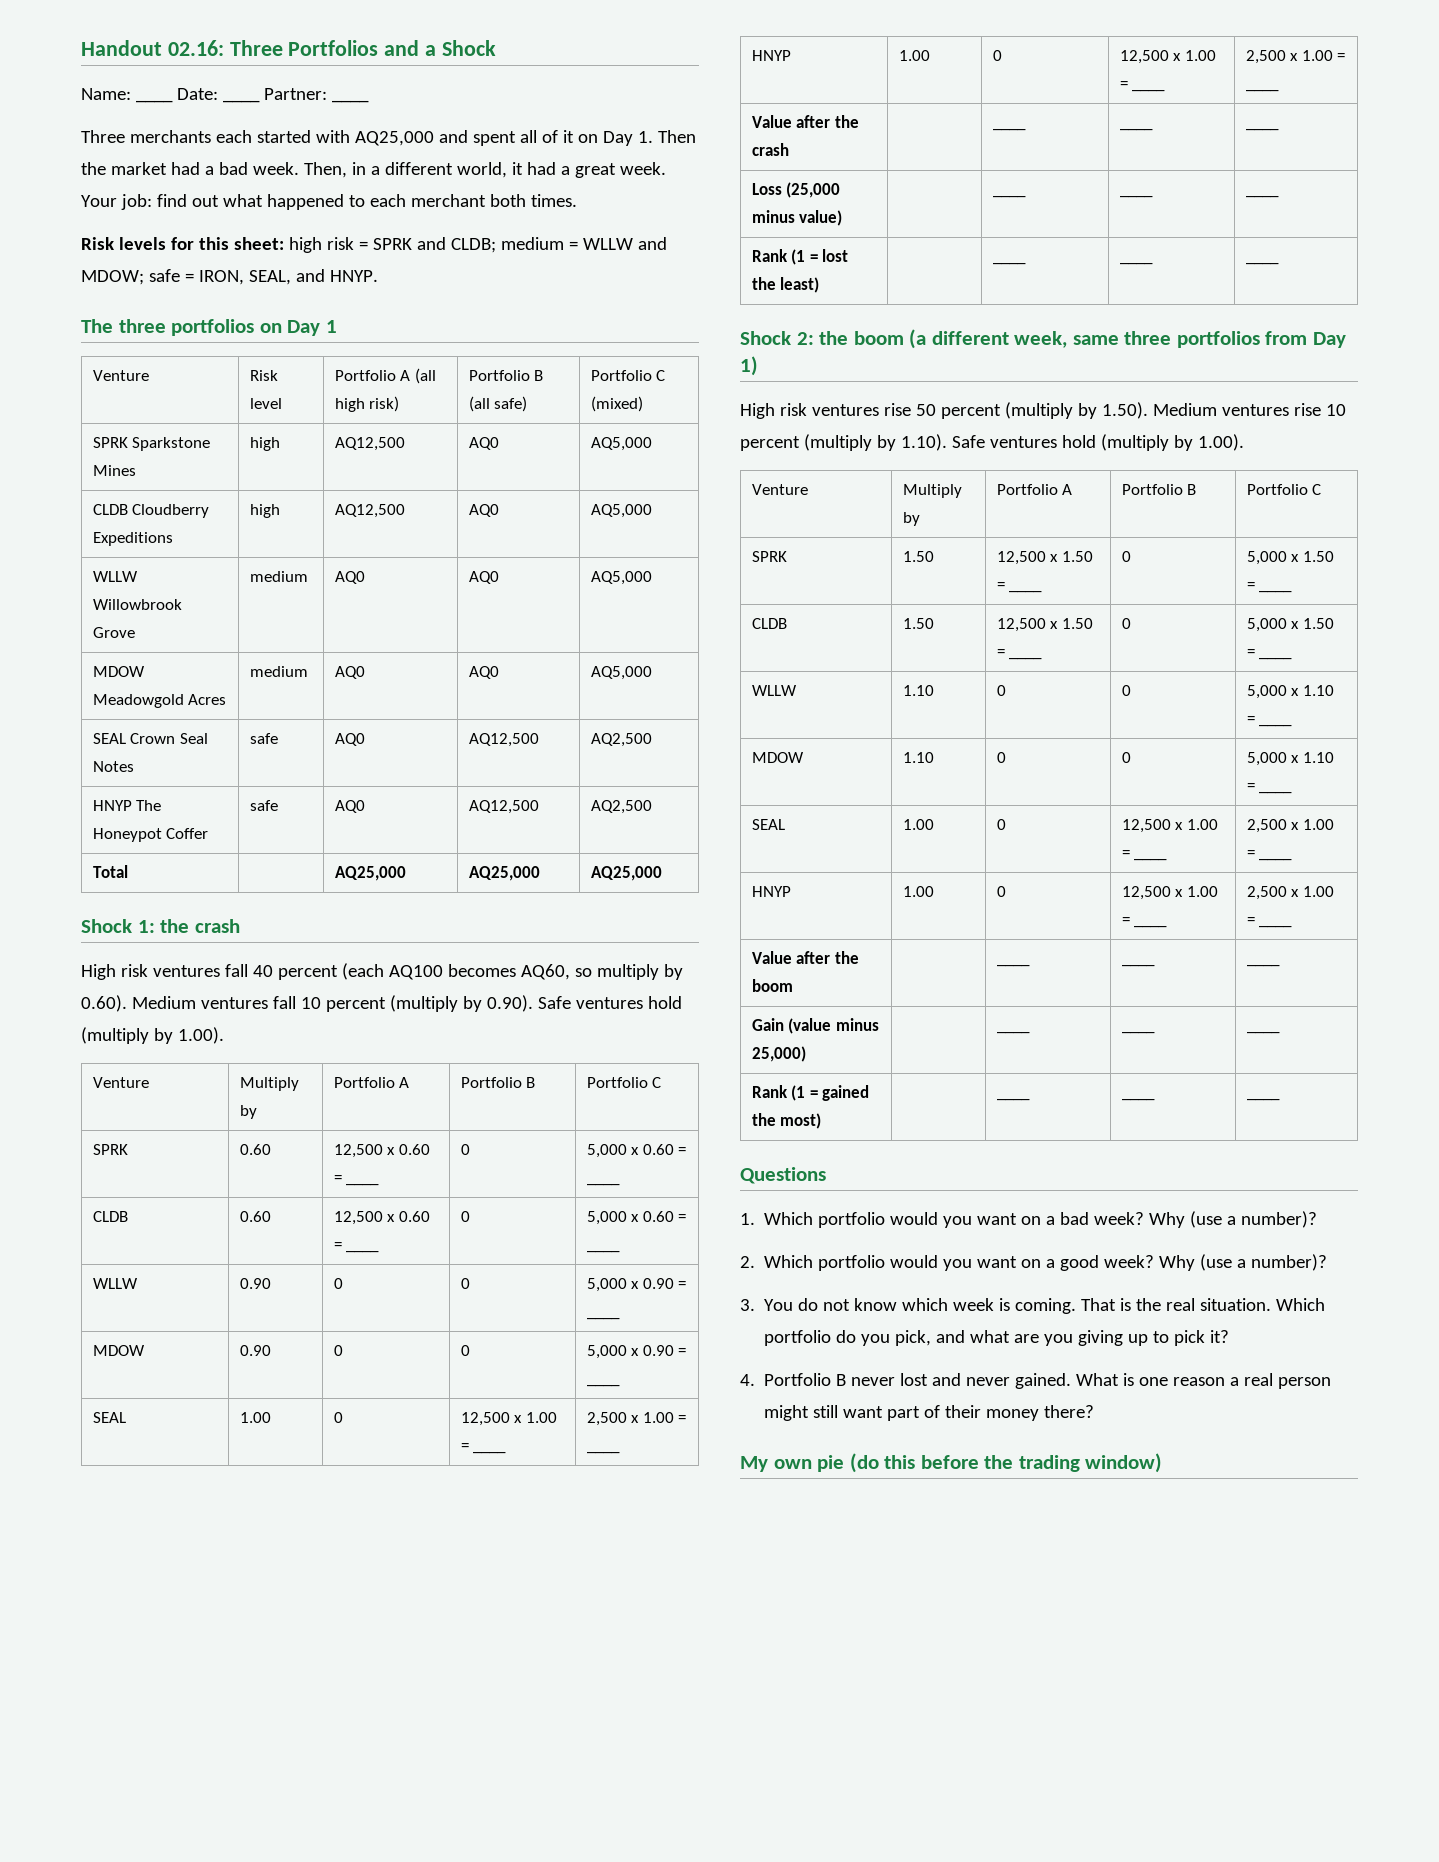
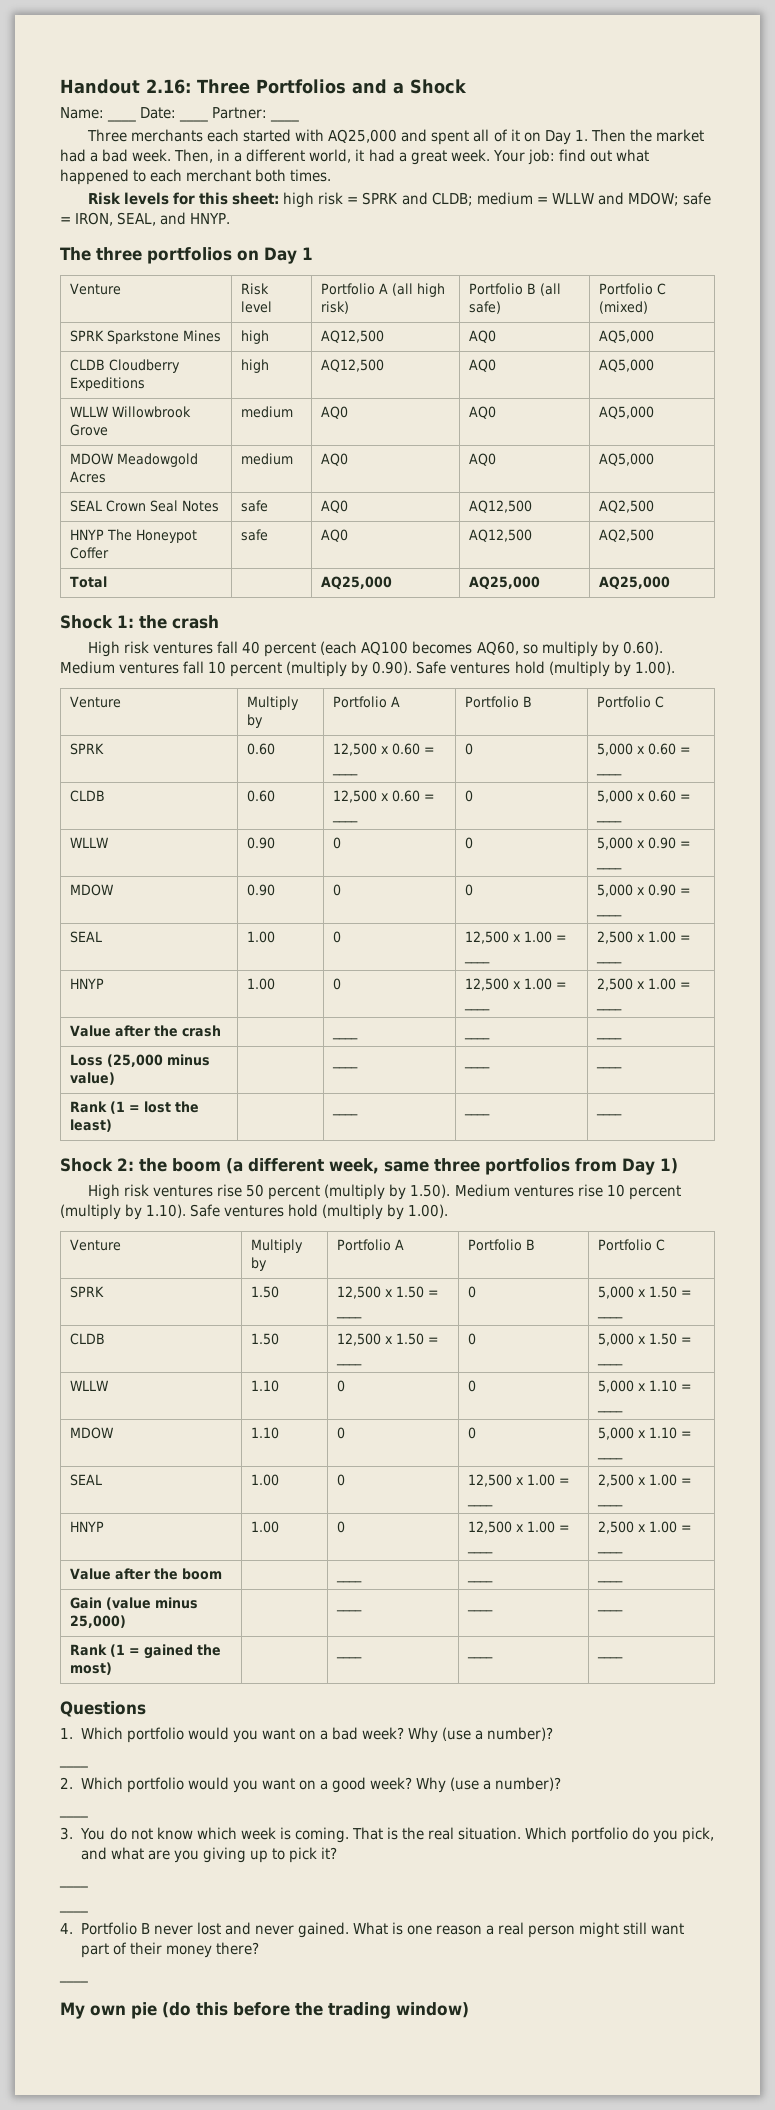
- Handout 02.16: Three Portfolios and a Shock
+ Handout 2.16: Three Portfolios and a Shock
  1. Which portfolio would you want on a bad week? Why (use a number)?
+ ____
  2. Which portfolio would you want on a good week? Why (use a number)?
+ ____
  Which portfolio do you pick, and what are you giving up to pick it?
+ ____
+ ____
  What is one reason a real person might still want part of their money there?
+ ____

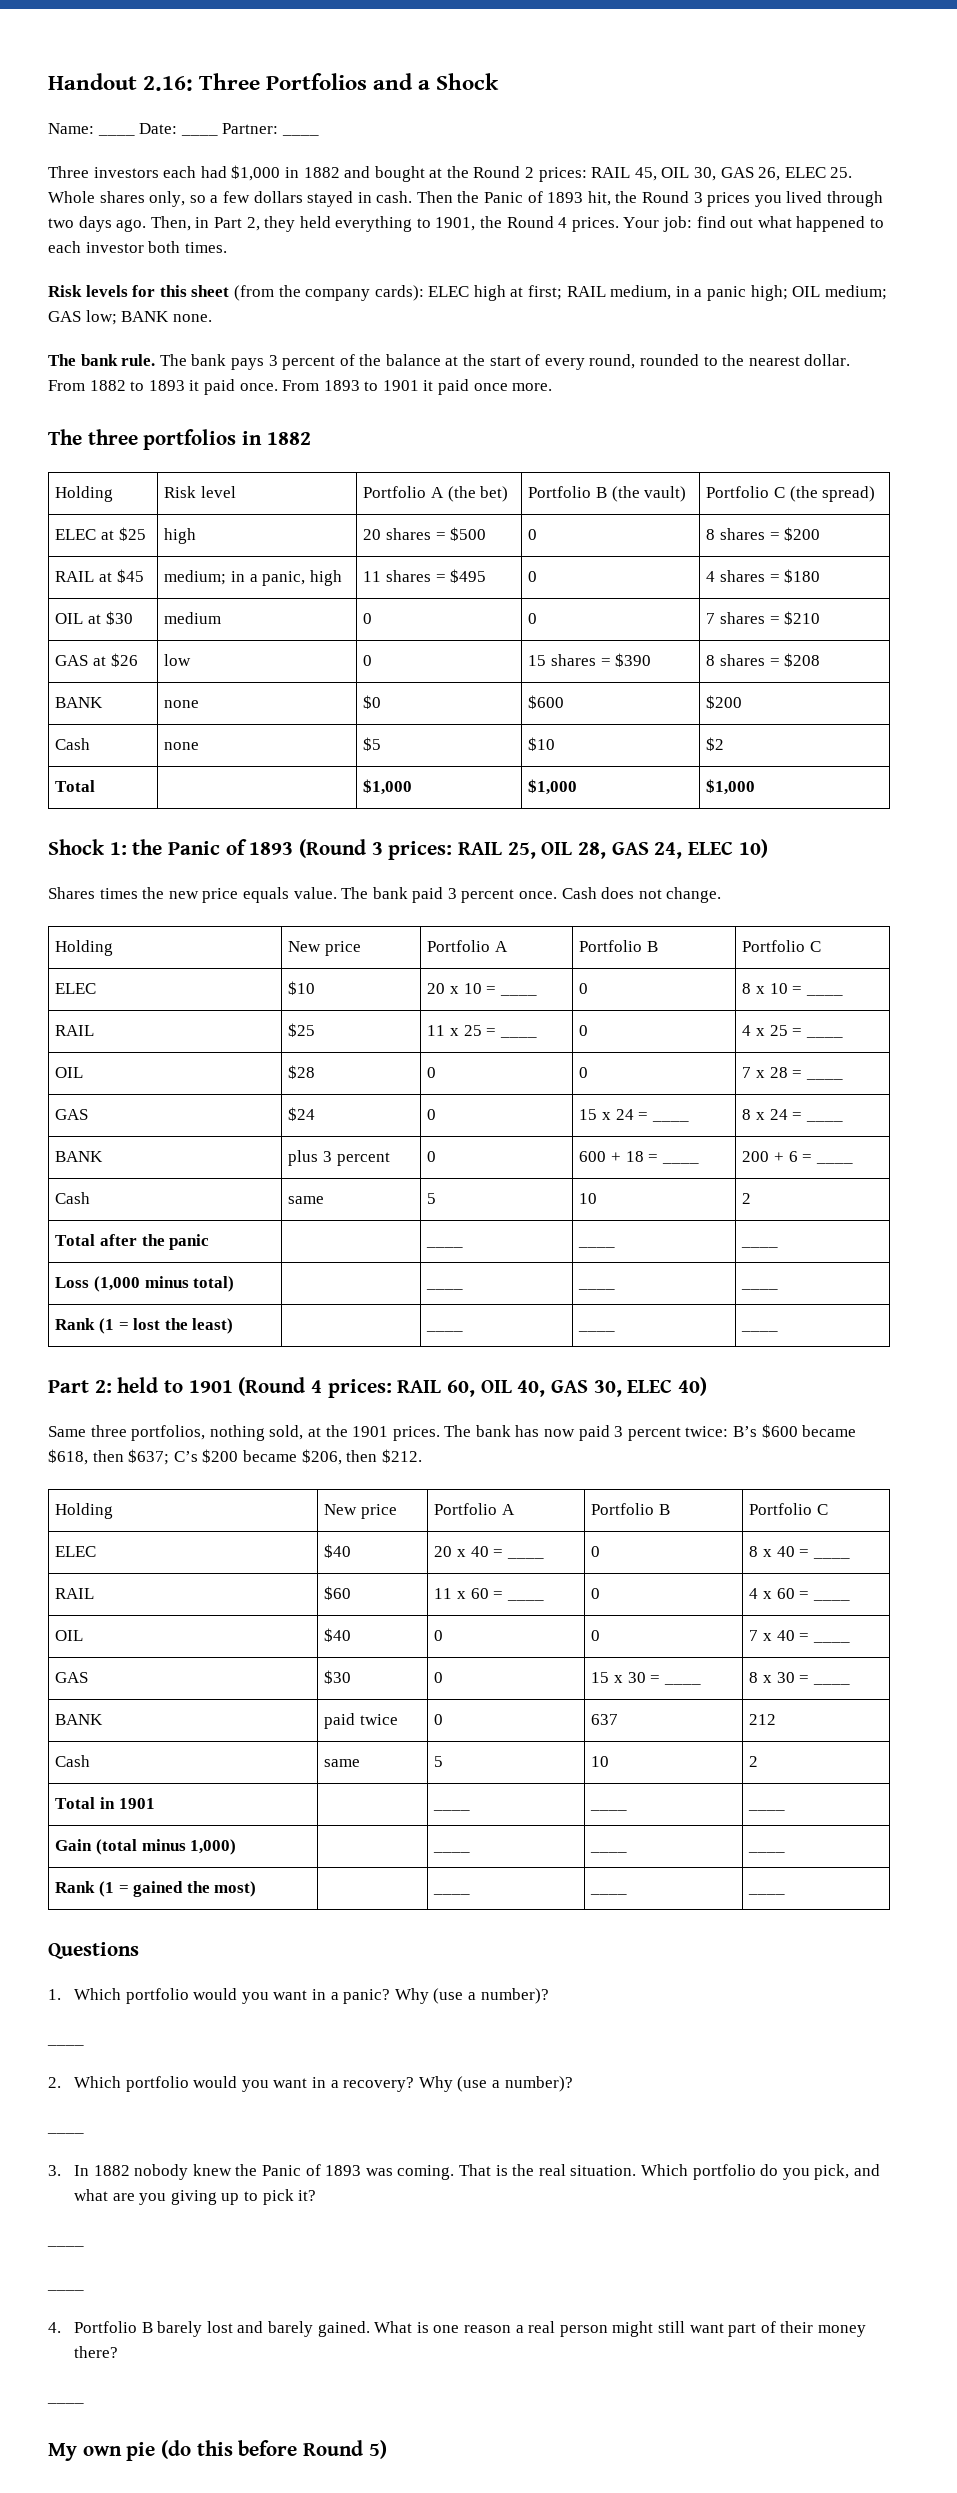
- Three merchants each started with AQ25,000 and spent all of it on Day 1. Then the market had a bad week. Then, in a different world, it had a great week.
+ Three investors each had $1,000 in 1882 and bought at the Round 2 prices: RAIL 45, OIL 30, GAS 26, ELEC 25. Whole shares only, so a few dollars stayed in cash. Then the Panic of 1893 hit, the Round 3 prices you lived through two days ago. Then, in Part 2, they held everything to 1901, the Round 4 prices.
- Your job: find out what happened to each merchant both times.
+ Your job: find out what happened to each investor both times.
- Risk levels for this sheet: high risk = SPRK and CLDB; medium = WLLW and MDOW; safe = IRON, SEAL, and HNYP.
+ Risk levels for this sheet (from the company cards): ELEC high at first; RAIL medium, in a panic high; OIL medium; GAS low; BANK none.
+ The bank rule. The bank pays 3 percent of the balance at the start of every round, rounded to the nearest dollar. From 1882 to 1893 it paid once. From 1893 to 1901 it paid once more.
- The three portfolios on Day 1
- Venture | Risk level | Portfolio A (all high risk) | Portfolio B (all safe) | Portfolio C (mixed)
- SPRK Sparkstone Mines | high | AQ12,500 | AQ0 | AQ5,000
- CLDB Cloudberry Expeditions | high | AQ12,500 | AQ0 | AQ5,000
- WLLW Willowbrook Grove | medium | AQ0 | AQ0 | AQ5,000
- MDOW Meadowgold Acres | medium | AQ0 | AQ0 | AQ5,000
- SEAL Crown Seal Notes | safe | AQ0 | AQ12,500 | AQ2,500
- HNYP The Honeypot Coffer | safe | AQ0 | AQ12,500 | AQ2,500
- Total | | AQ25,000 | AQ25,000 | AQ25,000
- Shock 1: the crash
- High risk ventures fall 40 percent (each AQ100 becomes AQ60, so multiply by 0.60). Medium ventures fall 10 percent (multiply by 0.90). Safe ventures hold (multiply by 1.00).
- Venture | Multiply by | Portfolio A | Portfolio B | Portfolio C
- SPRK | 0.60 | 12,500 x 0.60 = ____ | 0 | 5,000 x 0.60 = ____
- CLDB | 0.60 | 12,500 x 0.60 = ____ | 0 | 5,000 x 0.60 = ____
- WLLW | 0.90 | 0 | 0 | 5,000 x 0.90 = ____
- MDOW | 0.90 | 0 | 0 | 5,000 x 0.90 = ____
- SEAL | 1.00 | 0 | 12,500 x 1.00 = ____ | 2,500 x 1.00 = ____
- HNYP | 1.00 | 0 | 12,500 x 1.00 = ____ | 2,500 x 1.00 = ____
- Value after the crash | | ____ | ____ | ____
+ The three portfolios in 1882
+ Holding | Risk level | Portfolio A (the bet) | Portfolio B (the vault) | Portfolio C (the spread)
+ ELEC at $25 | high | 20 shares = $500 | 0 | 8 shares = $200
+ RAIL at $45 | medium; in a panic, high | 11 shares = $495 | 0 | 4 shares = $180
+ OIL at $30 | medium | 0 | 0 | 7 shares = $210
+ GAS at $26 | low | 0 | 15 shares = $390 | 8 shares = $208
+ BANK | none | $0 | $600 | $200
+ Cash | none | $5 | $10 | $2
+ Total | | $1,000 | $1,000 | $1,000
+ Shock 1: the Panic of 1893 (Round 3 prices: RAIL 25, OIL 28, GAS 24, ELEC 10)
+ Shares times the new price equals value. The bank paid 3 percent once. Cash does not change.
+ Holding | New price | Portfolio A | Portfolio B | Portfolio C
+ ELEC | $10 | 20 x 10 = ____ | 0 | 8 x 10 = ____
+ RAIL | $25 | 11 x 25 = ____ | 0 | 4 x 25 = ____
+ OIL | $28 | 0 | 0 | 7 x 28 = ____
+ GAS | $24 | 0 | 15 x 24 = ____ | 8 x 24 = ____
+ BANK | plus 3 percent | 0 | 600 + 18 = ____ | 200 + 6 = ____
+ Cash | same | 5 | 10 | 2
+ Total after the panic | | ____ | ____ | ____
- Loss (25,000 minus value) | | ____ | ____ | ____
+ Loss (1,000 minus total) | | ____ | ____ | ____
- Shock 2: the boom (a different week, same three portfolios from Day 1)
- High risk ventures rise 50 percent (multiply by 1.50). Medium ventures rise 10 percent (multiply by 1.10). Safe ventures hold (multiply by 1.00).
- Venture | Multiply by | Portfolio A | Portfolio B | Portfolio C
- SPRK | 1.50 | 12,500 x 1.50 = ____ | 0 | 5,000 x 1.50 = ____
- CLDB | 1.50 | 12,500 x 1.50 = ____ | 0 | 5,000 x 1.50 = ____
- WLLW | 1.10 | 0 | 0 | 5,000 x 1.10 = ____
- MDOW | 1.10 | 0 | 0 | 5,000 x 1.10 = ____
- SEAL | 1.00 | 0 | 12,500 x 1.00 = ____ | 2,500 x 1.00 = ____
- HNYP | 1.00 | 0 | 12,500 x 1.00 = ____ | 2,500 x 1.00 = ____
- Value after the boom | | ____ | ____ | ____
+ Part 2: held to 1901 (Round 4 prices: RAIL 60, OIL 40, GAS 30, ELEC 40)
+ Same three portfolios, nothing sold, at the 1901 prices. The bank has now paid 3 percent twice: B’s $600 became $618, then $637; C’s $200 became $206, then $212.
+ Holding | New price | Portfolio A | Portfolio B | Portfolio C
+ ELEC | $40 | 20 x 40 = ____ | 0 | 8 x 40 = ____
+ RAIL | $60 | 11 x 60 = ____ | 0 | 4 x 60 = ____
+ OIL | $40 | 0 | 0 | 7 x 40 = ____
+ GAS | $30 | 0 | 15 x 30 = ____ | 8 x 30 = ____
+ BANK | paid twice | 0 | 637 | 212
+ Cash | same | 5 | 10 | 2
+ Total in 1901 | | ____ | ____ | ____
- Gain (value minus 25,000) | | ____ | ____ | ____
+ Gain (total minus 1,000) | | ____ | ____ | ____
- 1. Which portfolio would you want on a bad week?
+ 1. Which portfolio would you want in a panic?
- 2. Which portfolio would you want on a good week?
+ 2. Which portfolio would you want in a recovery?
- 3. You do not know which week is coming.
+ 3. In 1882 nobody knew the Panic of 1893 was coming.
- 4. Portfolio B never lost and never gained.
+ 4. Portfolio B barely lost and barely gained.
- My own pie (do this before the trading window)
+ My own pie (do this before Round 5)

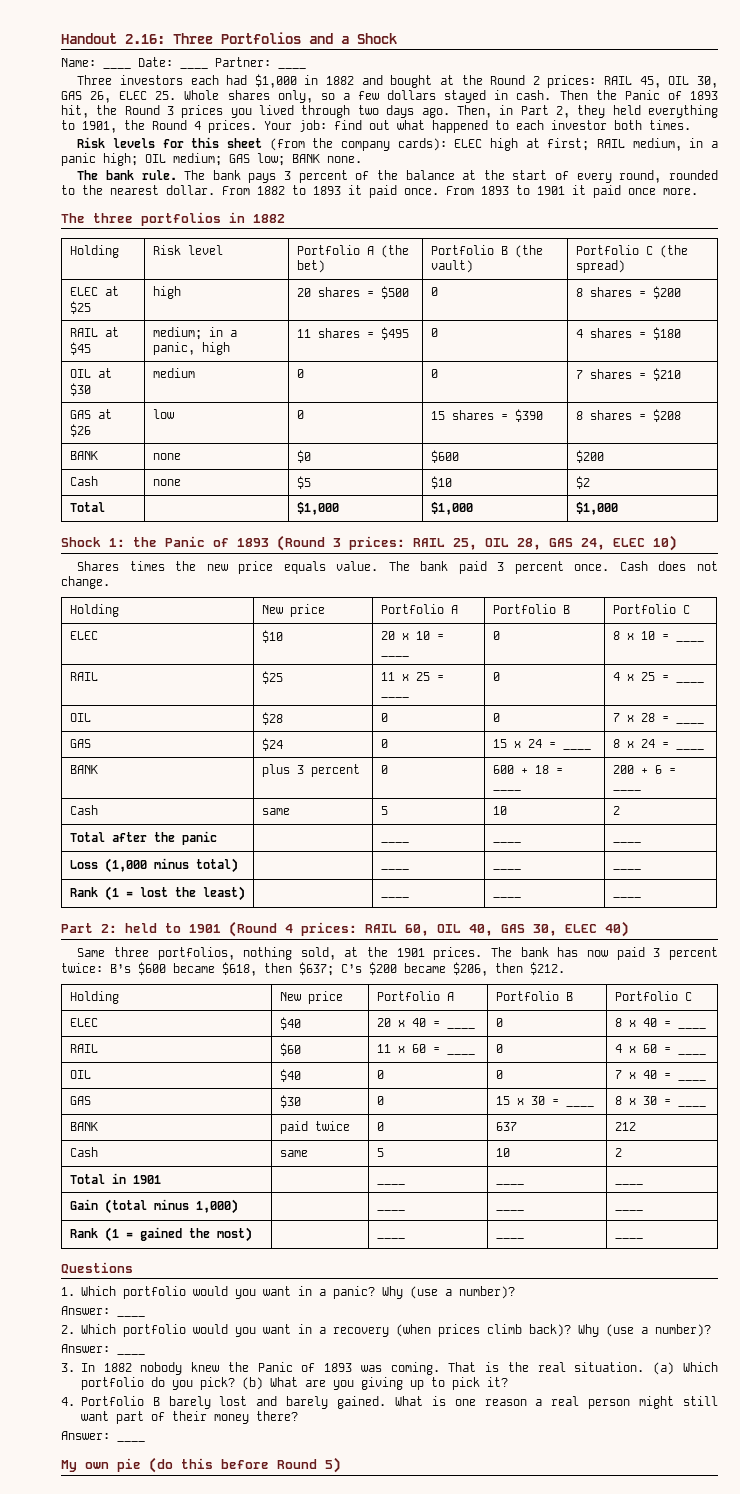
  1. Which portfolio would you want in a panic? Why (use a number)?
- ____
+ Answer: ____
- 2. Which portfolio would you want in a recovery? Why (use a number)?
- ____
+ 2. Which portfolio would you want in a recovery (when prices climb back)? Why (use a number)?
+ Answer: ____
- Which portfolio do you pick, and what are you giving up to pick it?
- ____
- ____
+ (a) Which portfolio do you pick? (b) What are you giving up to pick it?
  What is one reason a real person might still want part of their money there?
- ____
+ Answer: ____

